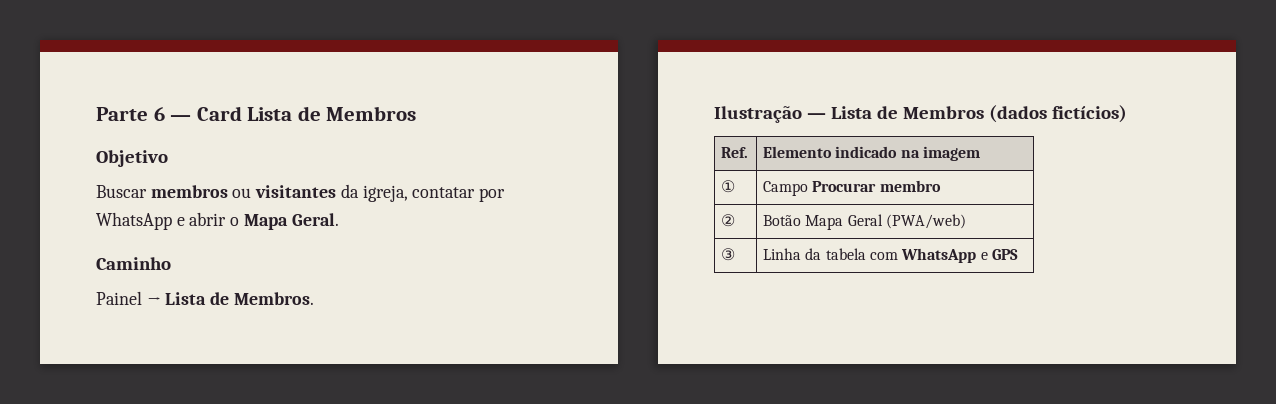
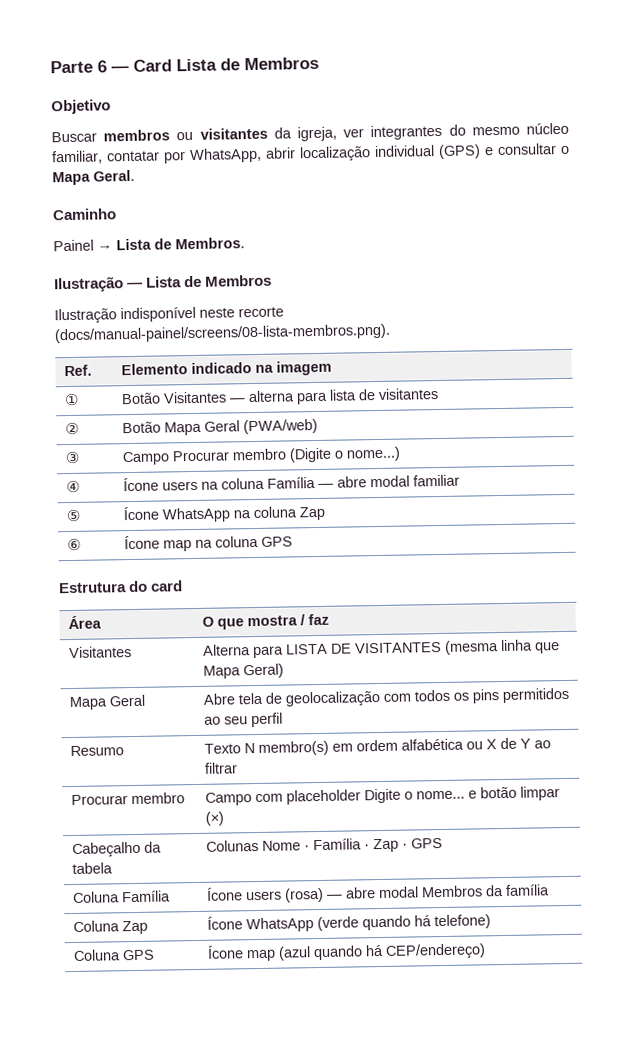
- Buscar membros ou visitantes da igreja, contatar por WhatsApp e abrir o Mapa Geral.
+ Buscar membros ou visitantes da igreja, ver integrantes do mesmo núcleo familiar, contatar por WhatsApp, abrir localização individual (GPS) e consultar o Mapa Geral.
- Ilustração — Lista de Membros (dados fictícios)
+ Ilustração — Lista de Membros
+ Ilustração indisponível neste recorte (docs/manual-painel/screens/08-lista-membros.png).
- ① | Campo Procurar membro
+ ① | Botão Visitantes — alterna para lista de visitantes
- ③ | Linha da tabela com WhatsApp e GPS
+ ③ | Campo Procurar membro (Digite o nome...)
+ ④ | Ícone users na coluna Família — abre modal familiar
+ ⑤ | Ícone WhatsApp na coluna Zap
+ ⑥ | Ícone map na coluna GPS
+ Estrutura do card
+ Área | O que mostra / faz
+ Visitantes | Alterna para LISTA DE VISITANTES (mesma linha que Mapa Geral)
+ Mapa Geral | Abre tela de geolocalização com todos os pins permitidos ao seu perfil
+ Resumo | Texto N membro(s) em ordem alfabética ou X de Y ao filtrar
+ Procurar membro | Campo com placeholder Digite o nome... e botão limpar (×)
+ Cabeçalho da tabela | Colunas Nome · Família · Zap · GPS
+ Coluna Família | Ícone users (rosa) — abre modal Membros da família
+ Coluna Zap | Ícone WhatsApp (verde quando há telefone)
+ Coluna GPS | Ícone map (azul quando há CEP/endereço)

